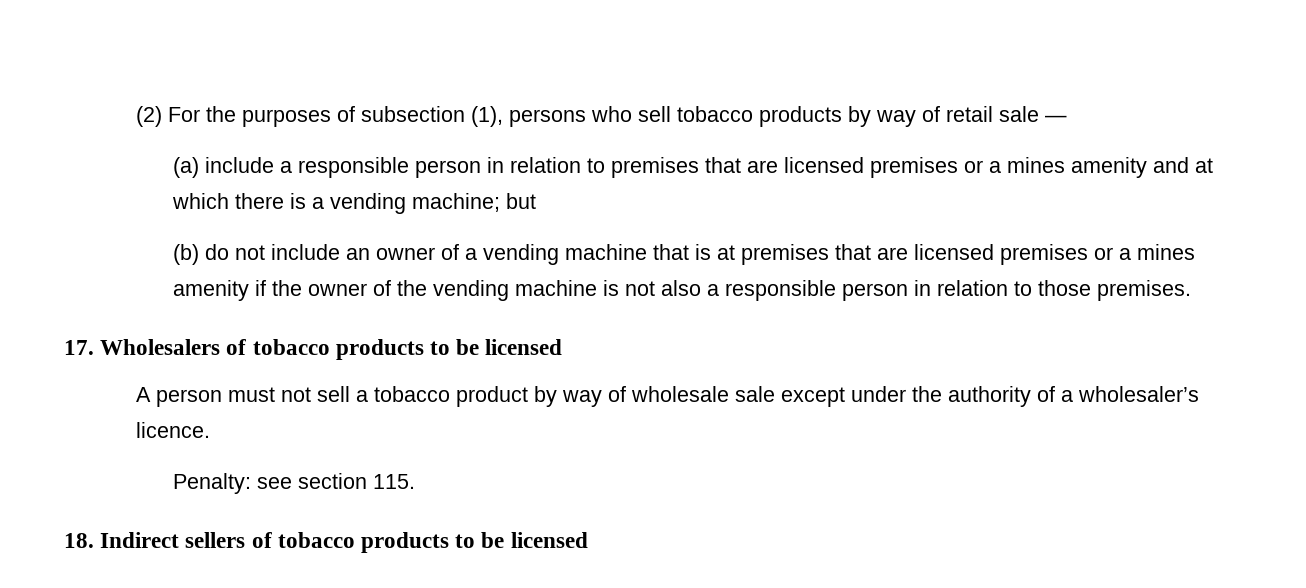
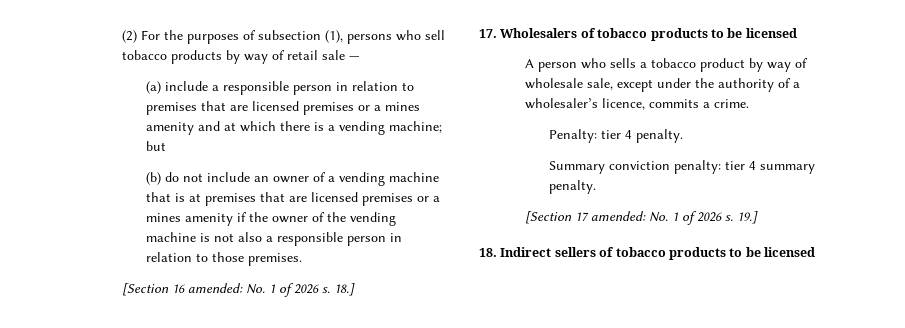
+ [Section 16 amended: No. 1 of 2026 s. 18.]
- A person must not sell a tobacco product by way of wholesale sale except under the authority of a wholesaler’s licence.
- Penalty: see section 115.
+ A person who sells a tobacco product by way of wholesale sale, except under the authority of a wholesaler’s licence, commits a crime.
+ Penalty: tier 4 penalty.
+ Summary conviction penalty: tier 4 summary penalty.
+ [Section 17 amended: No. 1 of 2026 s. 19.]

